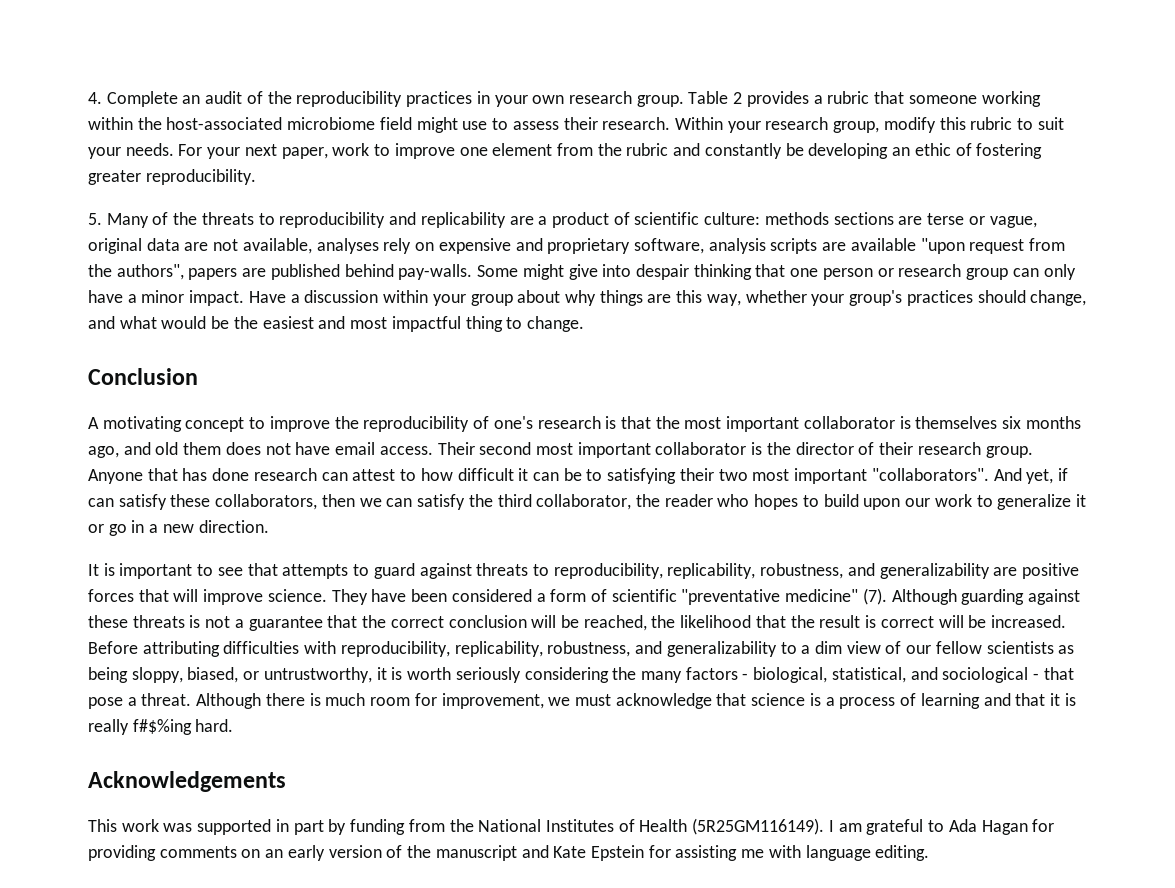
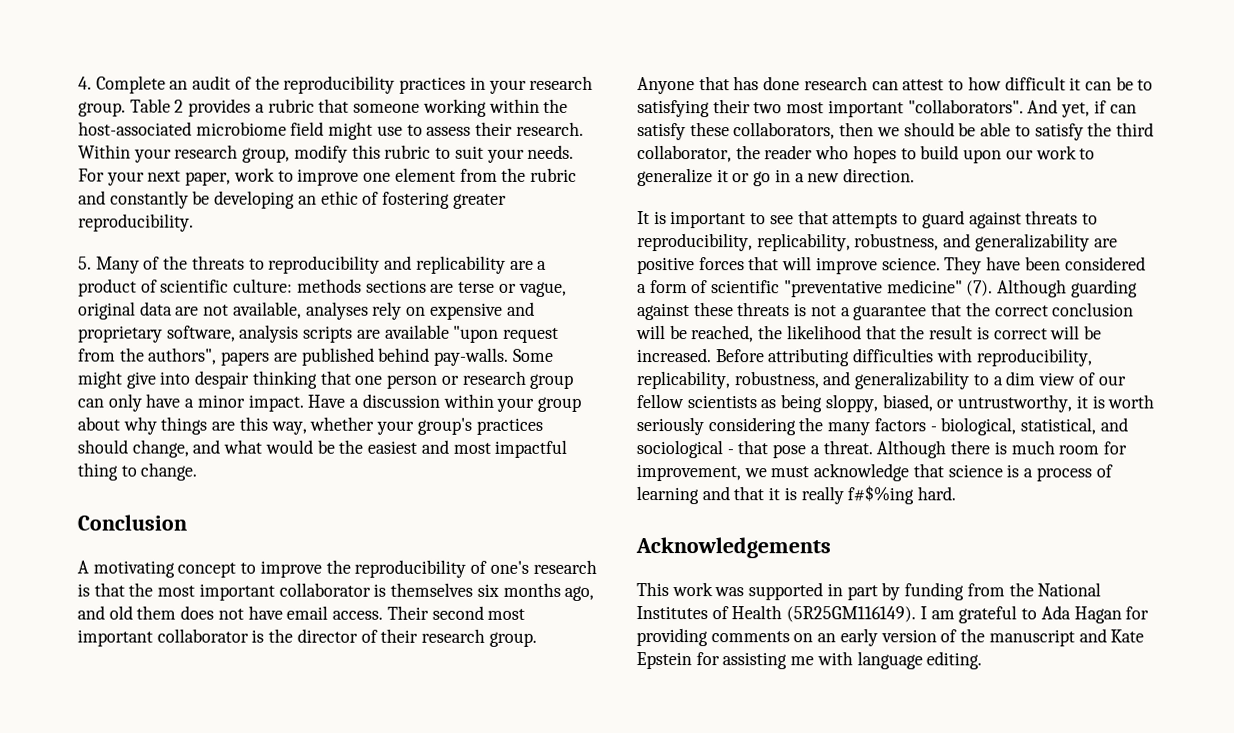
- 4. Complete an audit of the reproducibility practices in your own research group.
+ 4. Complete an audit of the reproducibility practices in your research group.
- And yet, if can satisfy these collaborators, then we can satisfy the third collaborator, the reader who hopes to build upon our work to generalize it or go in a new direction.
+ And yet, if can satisfy these collaborators, then we should be able to satisfy the third collaborator, the reader who hopes to build upon our work to generalize it or go in a new direction.

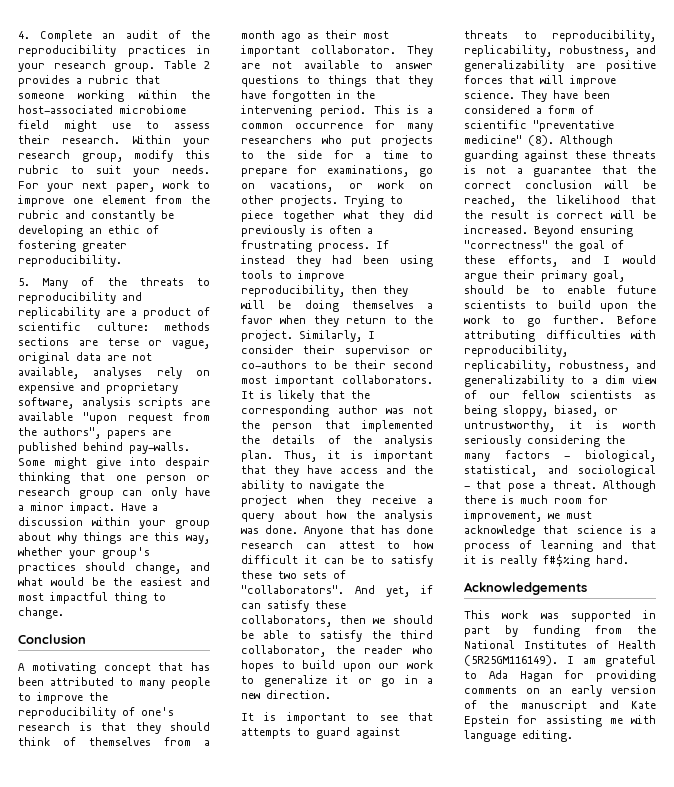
- A motivating concept to improve the reproducibility of one's research is that the most important collaborator is themselves six months ago, and old them does not have email access. Their second most important collaborator is the director of their research group.
+ A motivating concept that has been attributed to many people to improve the reproducibility of one's research is that they should think of themselves from a month ago as their most important collaborator. They are not available to answer questions to things that they have forgotten in the intervening period. This is a common occurrence for many researchers who put projects to the side for a time to prepare for examinations, go on vacations, or work on other projects. Trying to piece together what they did previously is often a frustrating process. If instead they had been using tools to improve reproducibility, then they will be doing themselves a favor when they return to the project. Similarly, I consider their supervisor or co-authors to be their second most important collaborators. It is likely that the corresponding author was not the person that implemented the details of the analysis plan. Thus, it is important that they have access and the ability to navigate the project when they receive a query about how the analysis was done.
- Anyone that has done research can attest to how difficult it can be to satisfying their two most important "collaborators".
+ Anyone that has done research can attest to how difficult it can be to satisfy these two sets of "collaborators".
- They have been considered a form of scientific "preventative medicine" (7).
+ They have been considered a form of scientific "preventative medicine" (8).
+ Beyond ensuring "correctness" the goal of these efforts, and I would argue their primary goal, should be to enable future scientists to build upon the work to go further.

